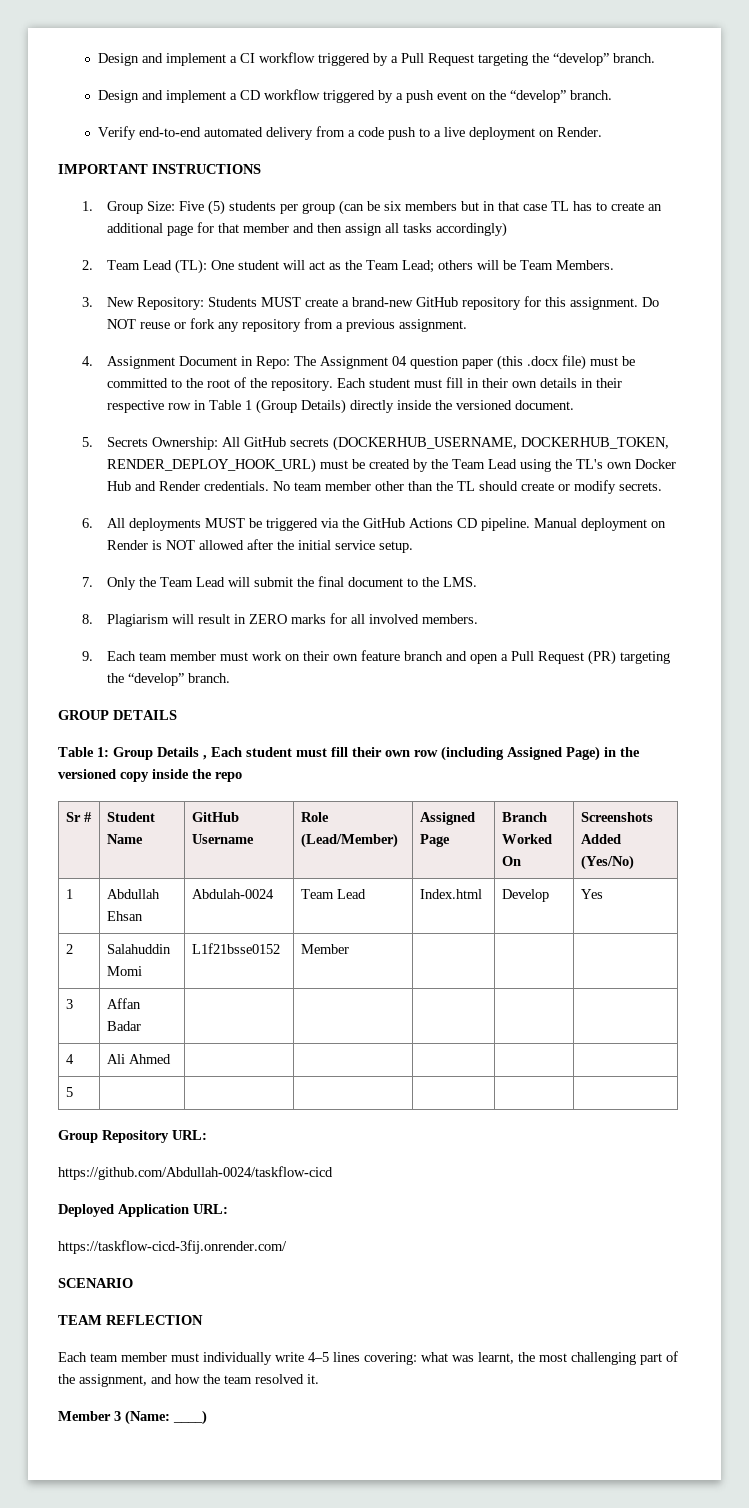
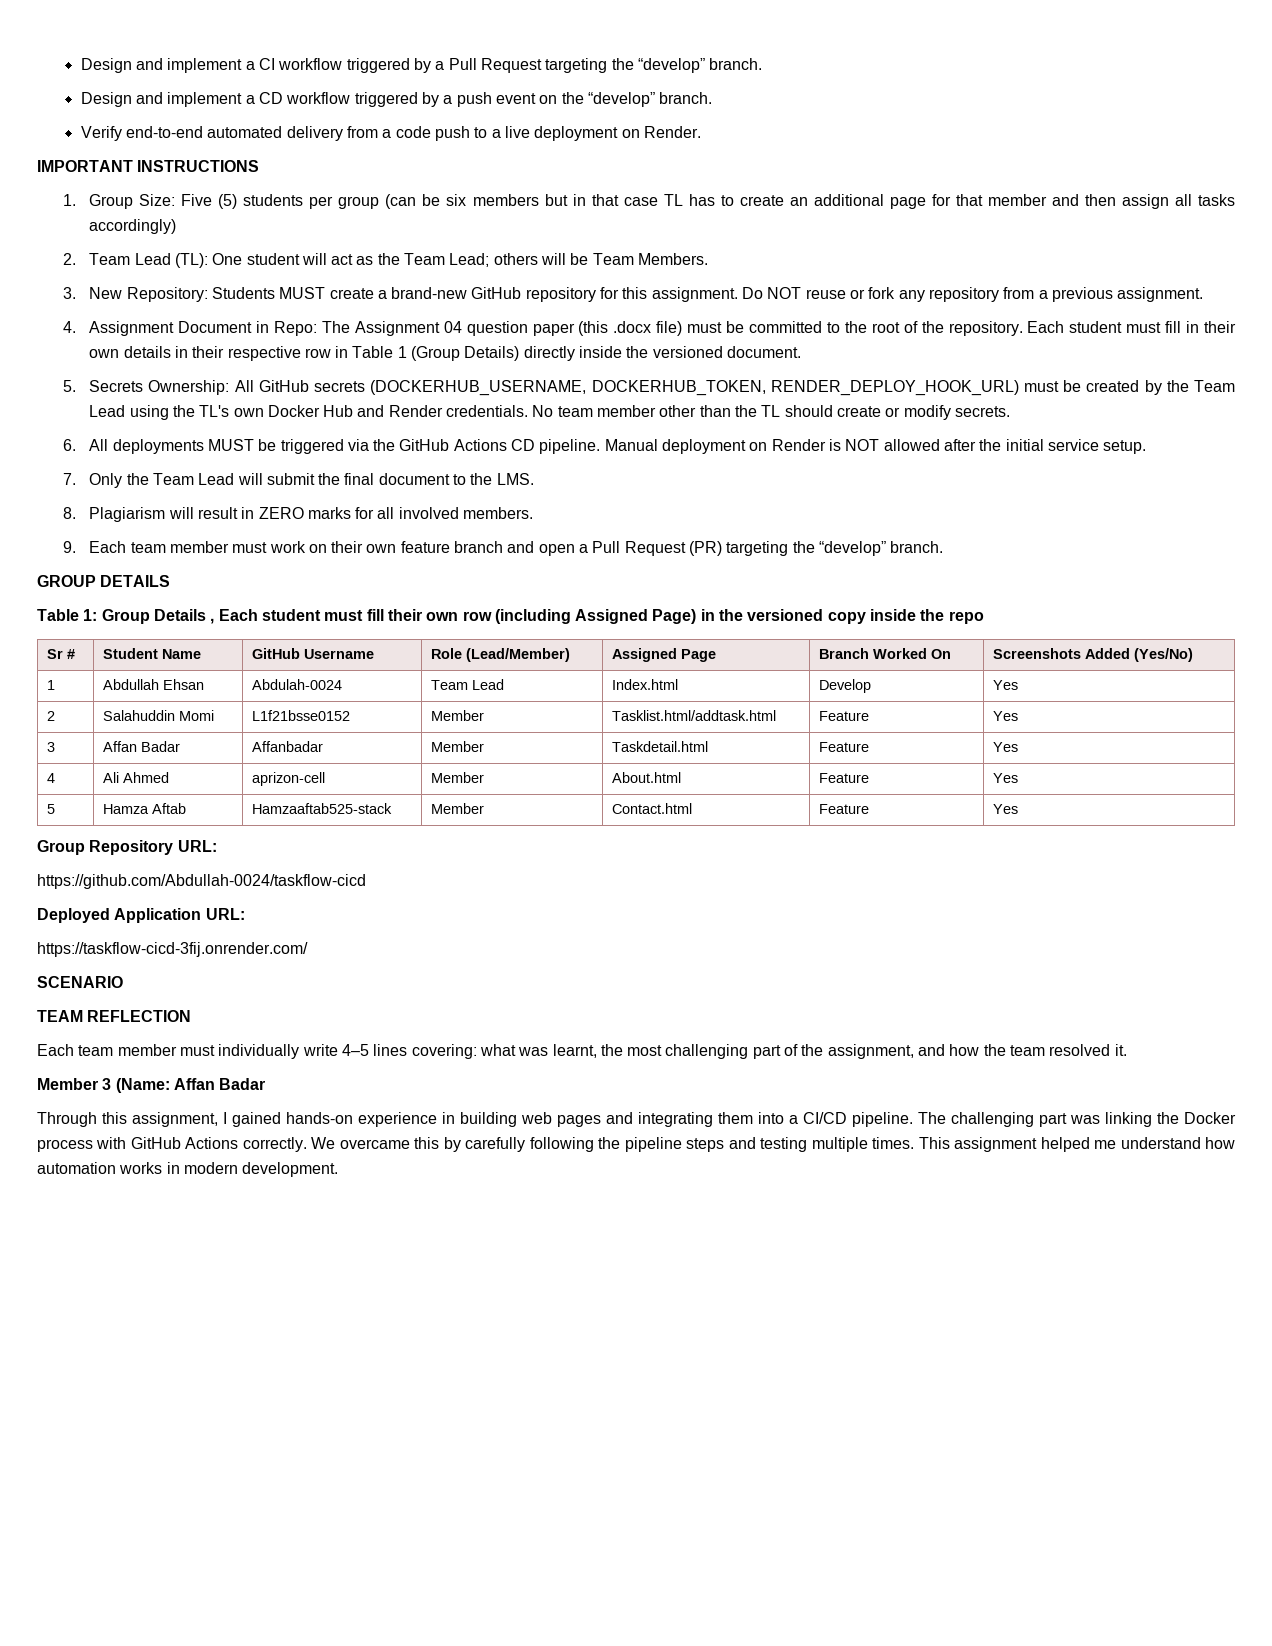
- 2 | Salahuddin Momi | L1f21bsse0152 | Member | | |
+ 2 | Salahuddin Momi | L1f21bsse0152 | Member | Tasklist.html/addtask.html | Feature | Yes
- 3 | Affan Badar | | | | |
- 4 | Ali Ahmed | | | | |
- 5 | | | | | |
+ 3 | Affan Badar | Affanbadar | Member | Taskdetail.html | Feature | Yes
+ 4 | Ali Ahmed | aprizon-cell | Member | About.html | Feature | Yes
+ 5 | Hamza Aftab | Hamzaaftab525-stack | Member | Contact.html | Feature | Yes
- Member 3 (Name: ____)
+ Member 3 (Name: Affan Badar
+ Through this assignment, I gained hands-on experience in building web pages and integrating them into a CI/CD pipeline. The challenging part was linking the Docker process with GitHub Actions correctly. We overcame this by carefully following the pipeline steps and testing multiple times. This assignment helped me understand how automation works in modern development.

